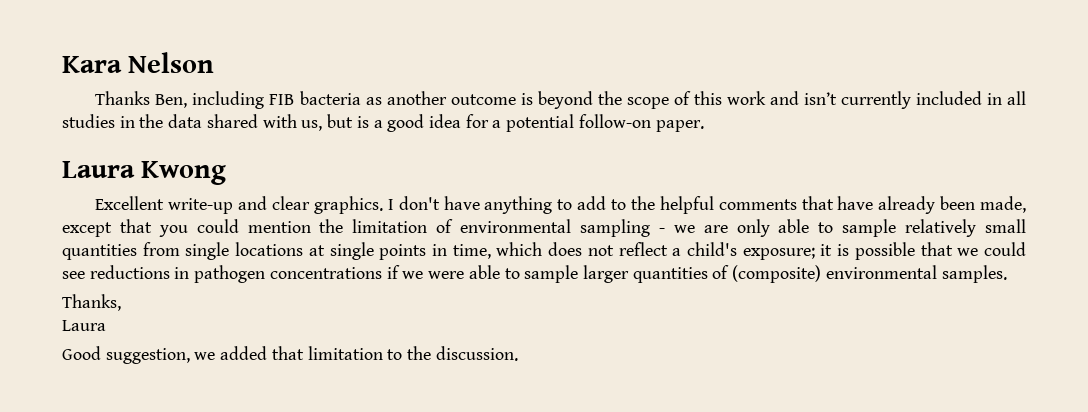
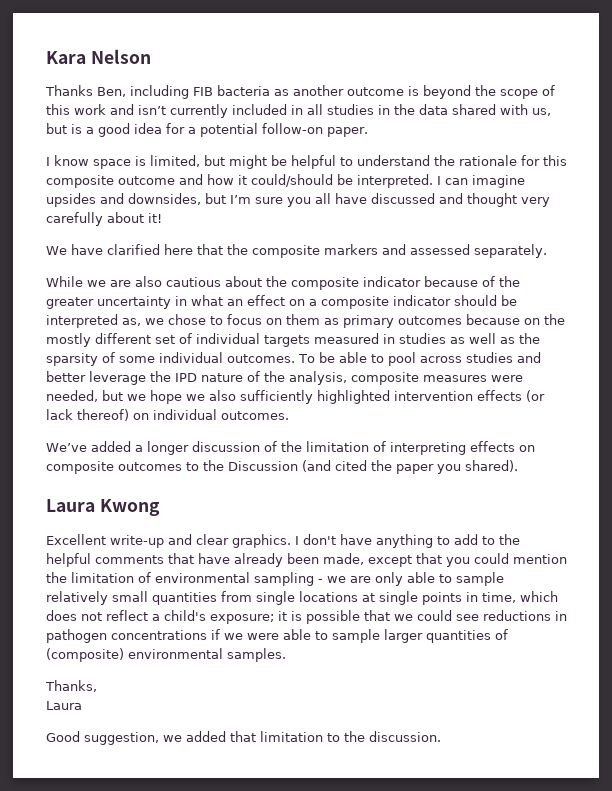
+ I know space is limited, but might be helpful to understand the rationale for this composite outcome and how it could/should be interpreted. I can imagine upsides and downsides, but I’m sure you all have discussed and thought very carefully about it!
+ We have clarified here that the composite markers and assessed separately.
+ While we are also cautious about the composite indicator because of the greater uncertainty in what an effect on a composite indicator should be interpreted as, we chose to focus on them as primary outcomes because on the mostly different set of individual targets measured in studies as well as the sparsity of some individual outcomes. To be able to pool across studies and better leverage the IPD nature of the analysis, composite measures were needed, but we hope we also sufficiently highlighted intervention effects (or lack thereof) on individual outcomes.
+ We’ve added a longer discussion of the limitation of interpreting effects on composite outcomes to the Discussion (and cited the paper you shared).

